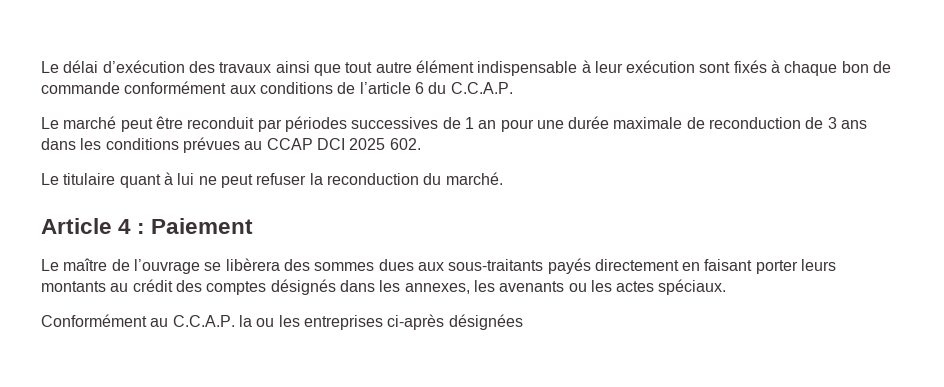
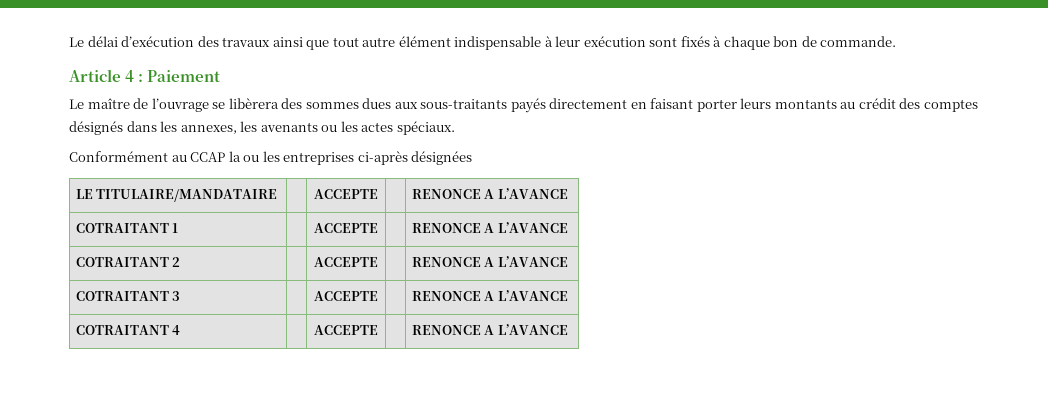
- Le délai d’exécution des travaux ainsi que tout autre élément indispensable à leur exécution sont fixés à chaque bon de commande conformément aux conditions de l’article 6 du C.C.A.P.
- Le marché peut être reconduit par périodes successives de 1 an pour une durée maximale de reconduction de 3 ans dans les conditions prévues au CCAP DCI 2025 602.
- Le titulaire quant à lui ne peut refuser la reconduction du marché.
+ Le délai d’exécution des travaux ainsi que tout autre élément indispensable à leur exécution sont fixés à chaque bon de commande.
- Conformément au C.C.A.P. la ou les entreprises ci-après désignées
+ Conformément au CCAP la ou les entreprises ci-après désignées
+ LE TITULAIRE/MANDATAIRE | | ACCEPTE | | RENONCE A L’AVANCE
+ COTRAITANT 1 | | ACCEPTE | | RENONCE A L’AVANCE
+ COTRAITANT 2 | | ACCEPTE | | RENONCE A L’AVANCE
+ COTRAITANT 3 | | ACCEPTE | | RENONCE A L’AVANCE
+ COTRAITANT 4 | | ACCEPTE | | RENONCE A L’AVANCE

